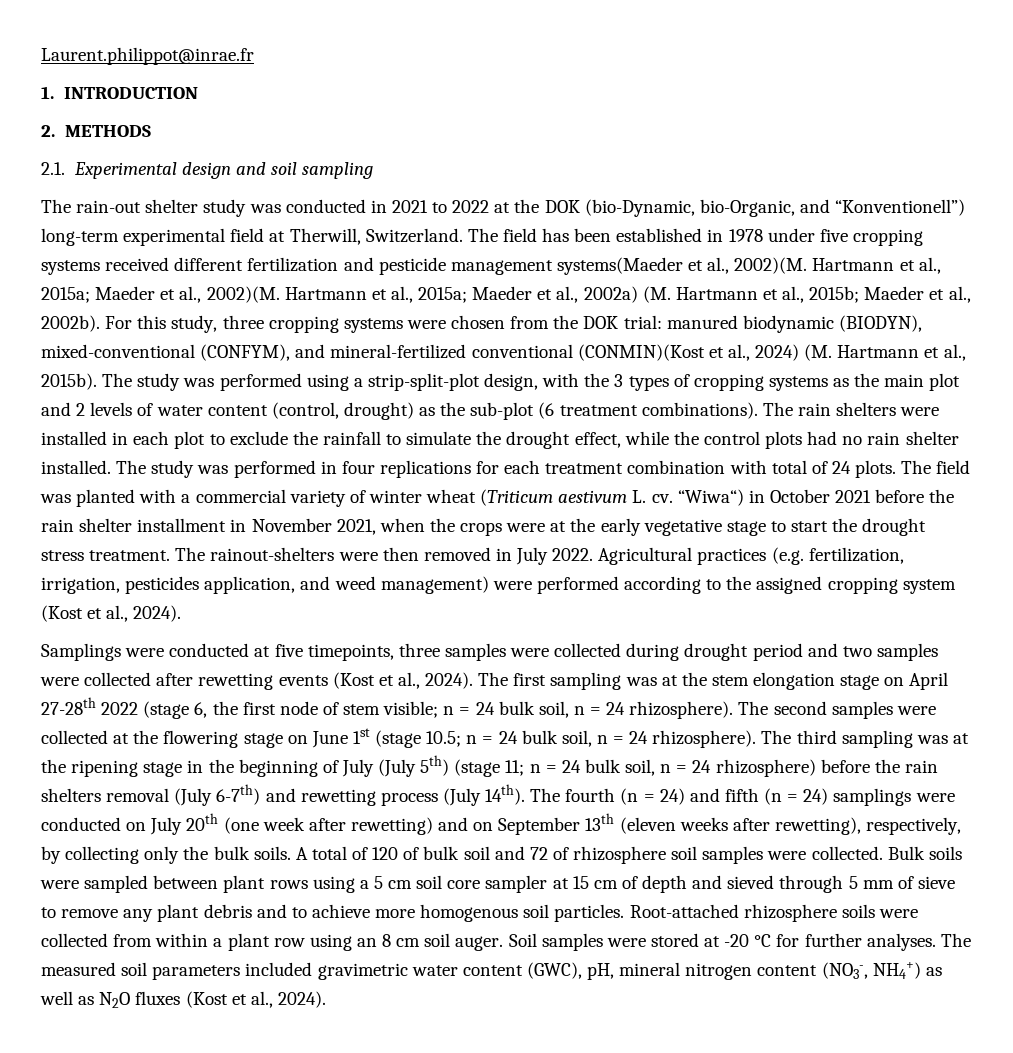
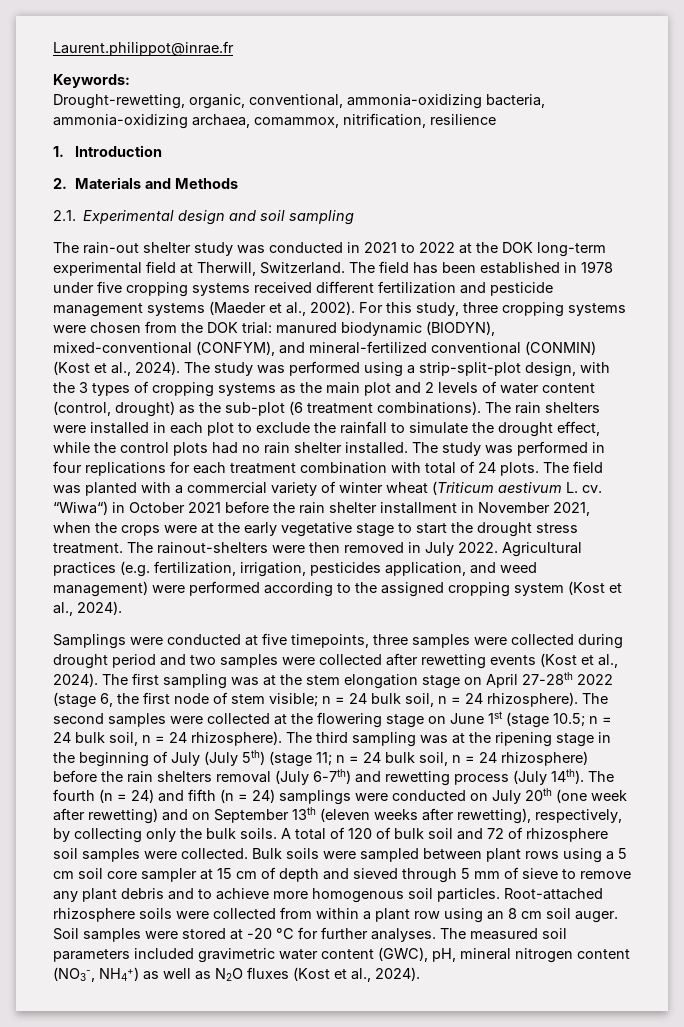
- 1. INTRODUCTION
- 2. METHODS
+ Keywords:
+ Drought-rewetting, organic, conventional, ammonia-oxidizing bacteria, ammonia-oxidizing archaea, comammox, nitrification, resilience
+ 1. Introduction
+ 2. Materials and Methods
- The rain-out shelter study was conducted in 2021 to 2022 at the DOK (bio-Dynamic, bio-Organic, and “Konventionell”) long-term experimental field at Therwill, Switzerland.
+ The rain-out shelter study was conducted in 2021 to 2022 at the DOK long-term experimental field at Therwill, Switzerland.
- The field has been established in 1978 under five cropping systems received different fertilization and pesticide management systems(Maeder et al., 2002)(M. Hartmann et al., 2015a; Maeder et al., 2002)(M. Hartmann et al., 2015a; Maeder et al., 2002a) (M. Hartmann et al., 2015b; Maeder et al., 2002b).
+ The field has been established in 1978 under five cropping systems received different fertilization and pesticide management systems (Maeder et al., 2002).
- For this study, three cropping systems were chosen from the DOK trial: manured biodynamic (BIODYN), mixed-conventional (CONFYM), and mineral-fertilized conventional (CONMIN)(Kost et al., 2024) (M. Hartmann et al., 2015b).
+ For this study, three cropping systems were chosen from the DOK trial: manured biodynamic (BIODYN), mixed-conventional (CONFYM), and mineral-fertilized conventional (CONMIN) (Kost et al., 2024).

